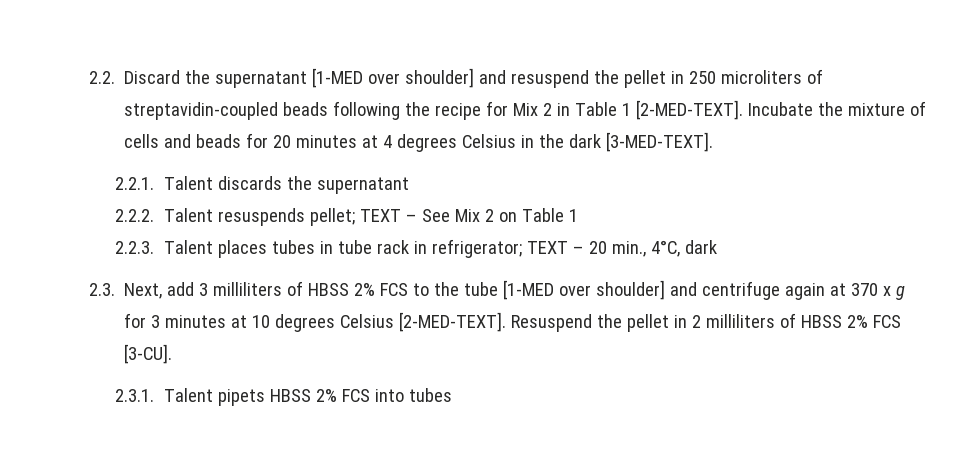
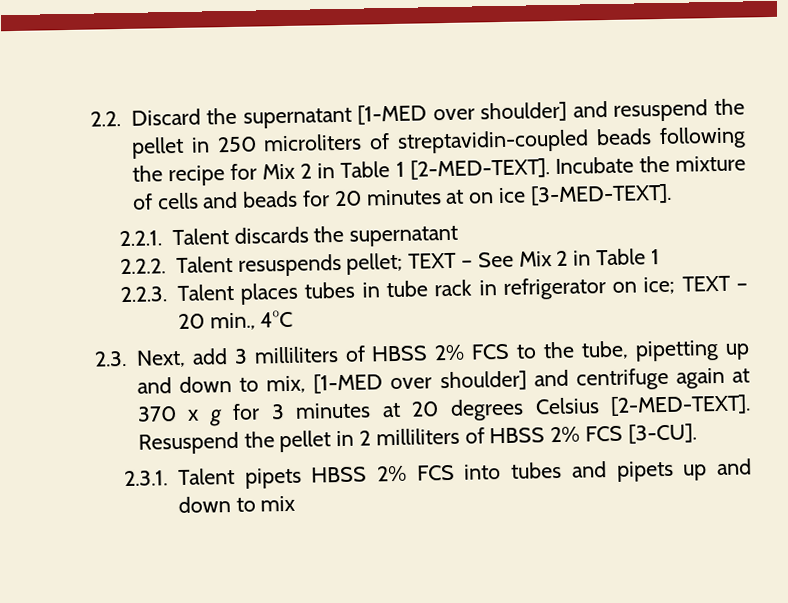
- Incubate the mixture of cells and beads for 20 minutes at 4 degrees Celsius in the dark [3-MED-TEXT].
+ Incubate the mixture of cells and beads for 20 minutes at on ice [3-MED-TEXT].
- 2.2.2. Talent resuspends pellet; TEXT – See Mix 2 on Table 1
+ 2.2.2. Talent resuspends pellet; TEXT – See Mix 2 in Table 1
- 2.2.3. Talent places tubes in tube rack in refrigerator; TEXT – 20 min., 4°C, dark
+ 2.2.3. Talent places tubes in tube rack in refrigerator on ice; TEXT – 20 min., 4°C
- 2.3. Next, add 3 milliliters of HBSS 2% FCS to the tube [1-MED over shoulder] and centrifuge again at 370 x g for 3 minutes at 10 degrees Celsius [2-MED-TEXT].
+ 2.3. Next, add 3 milliliters of HBSS 2% FCS to the tube, pipetting up and down to mix, [1-MED over shoulder] and centrifuge again at 370 x g for 3 minutes at 20 degrees Celsius [2-MED-TEXT].
- 2.3.1. Talent pipets HBSS 2% FCS into tubes
+ 2.3.1. Talent pipets HBSS 2% FCS into tubes and pipets up and down to mix

